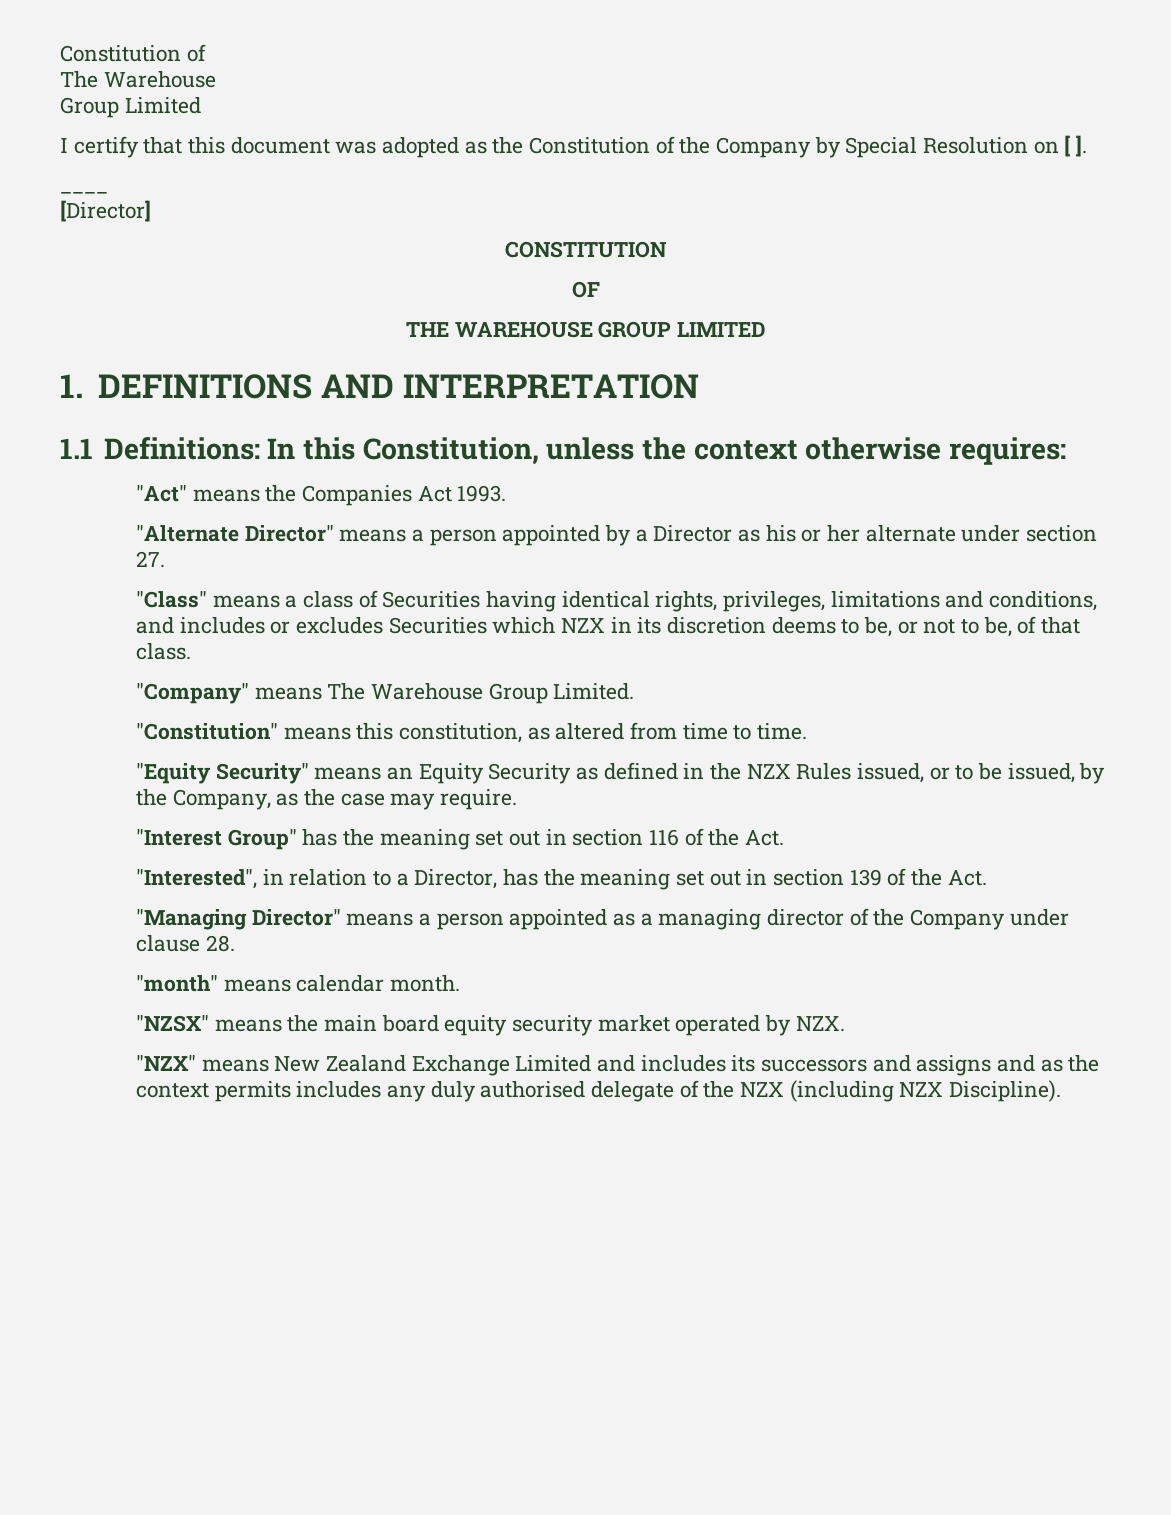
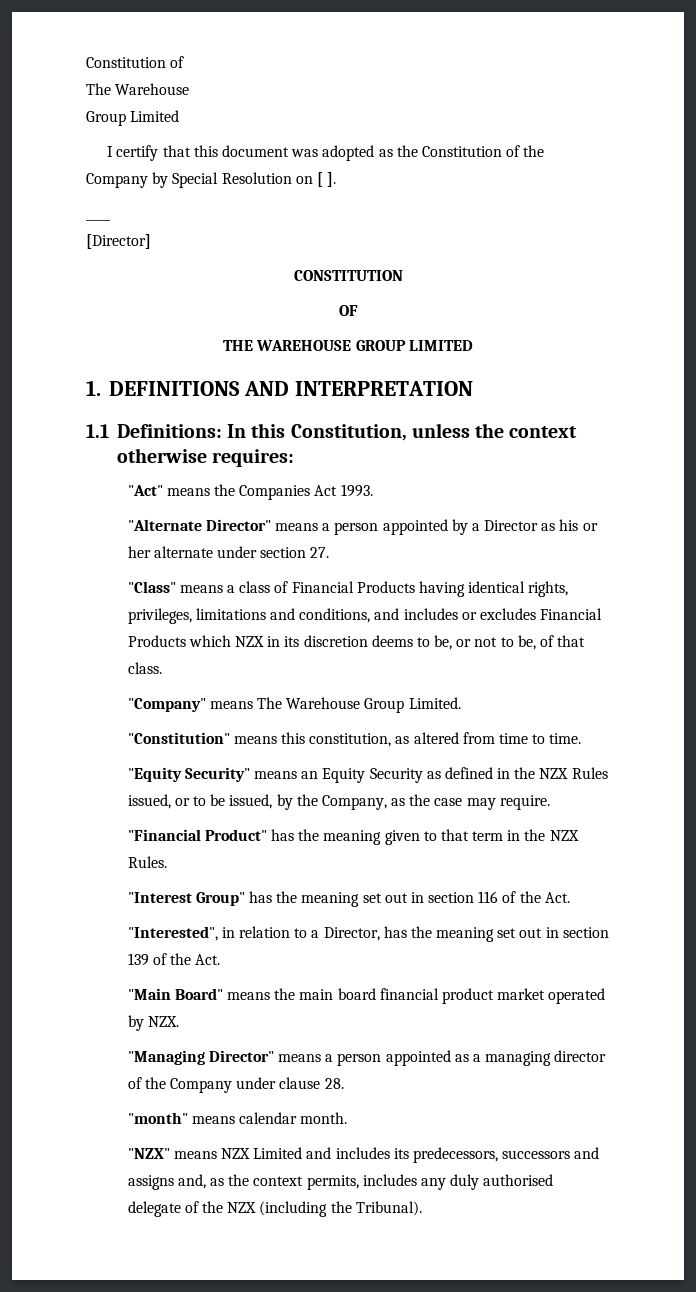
- "Class" means a class of Securities having identical rights, privileges, limitations and conditions, and includes or excludes Securities which NZX in its discretion deems to be, or not to be, of that class.
+ "Class" means a class of Financial Products having identical rights, privileges, limitations and conditions, and includes or excludes Financial Products which NZX in its discretion deems to be, or not to be, of that class.
+ "Financial Product" has the meaning given to that term in the NZX Rules.
+ "Main Board" means the main board financial product market operated by NZX.
- "NZSX" means the main board equity security market operated by NZX.
- "NZX" means New Zealand Exchange Limited and includes its successors and assigns and as the context permits includes any duly authorised delegate of the NZX (including NZX Discipline).
+ "NZX" means NZX Limited and includes its predecessors, successors and assigns and, as the context permits, includes any duly authorised delegate of the NZX (including the Tribunal).

